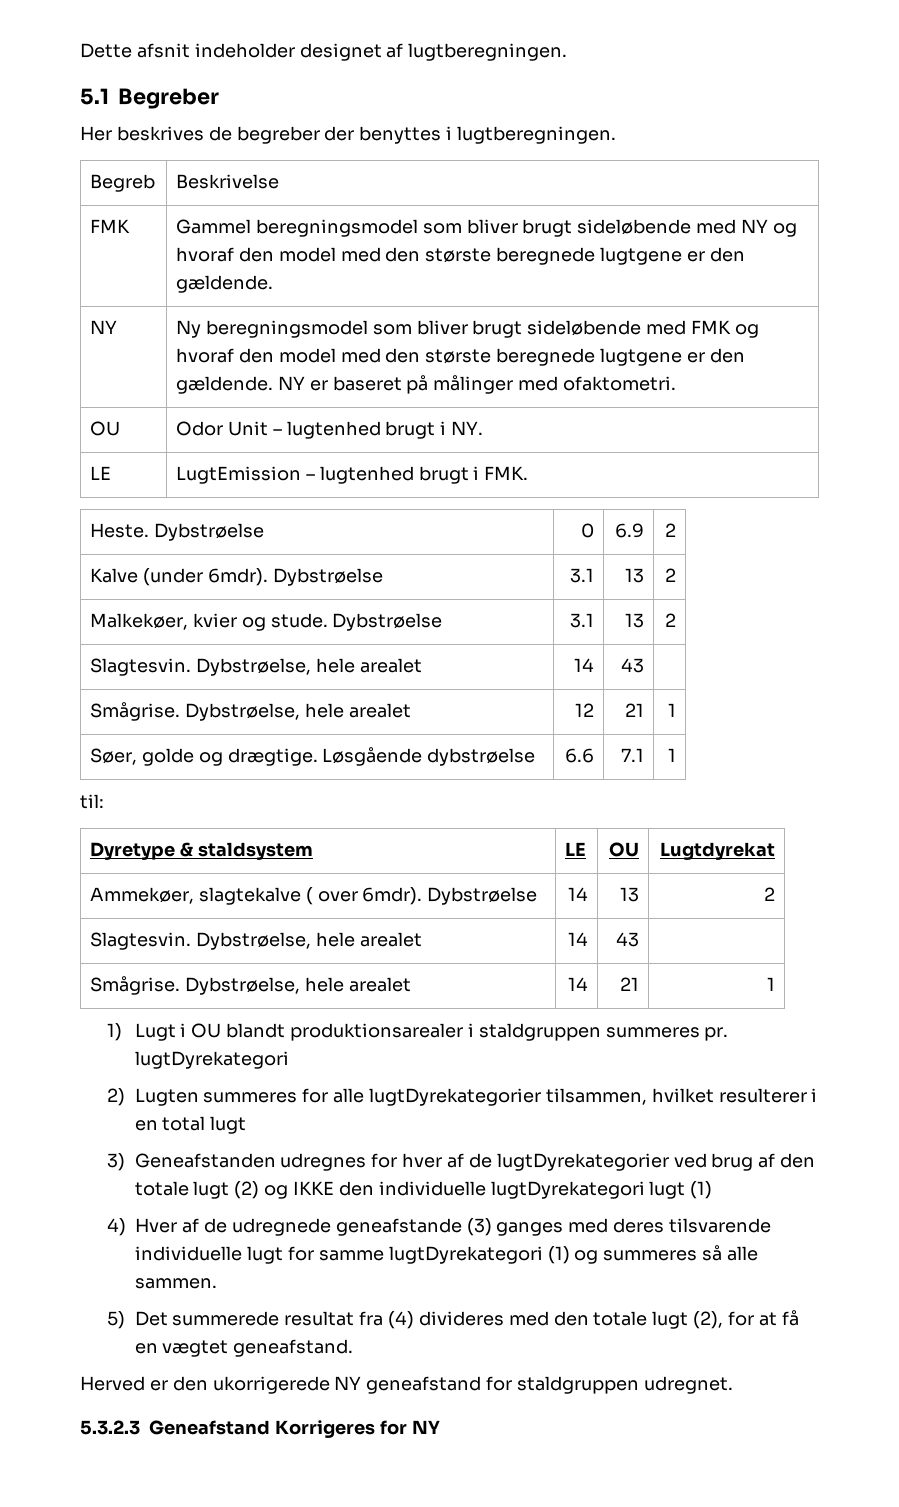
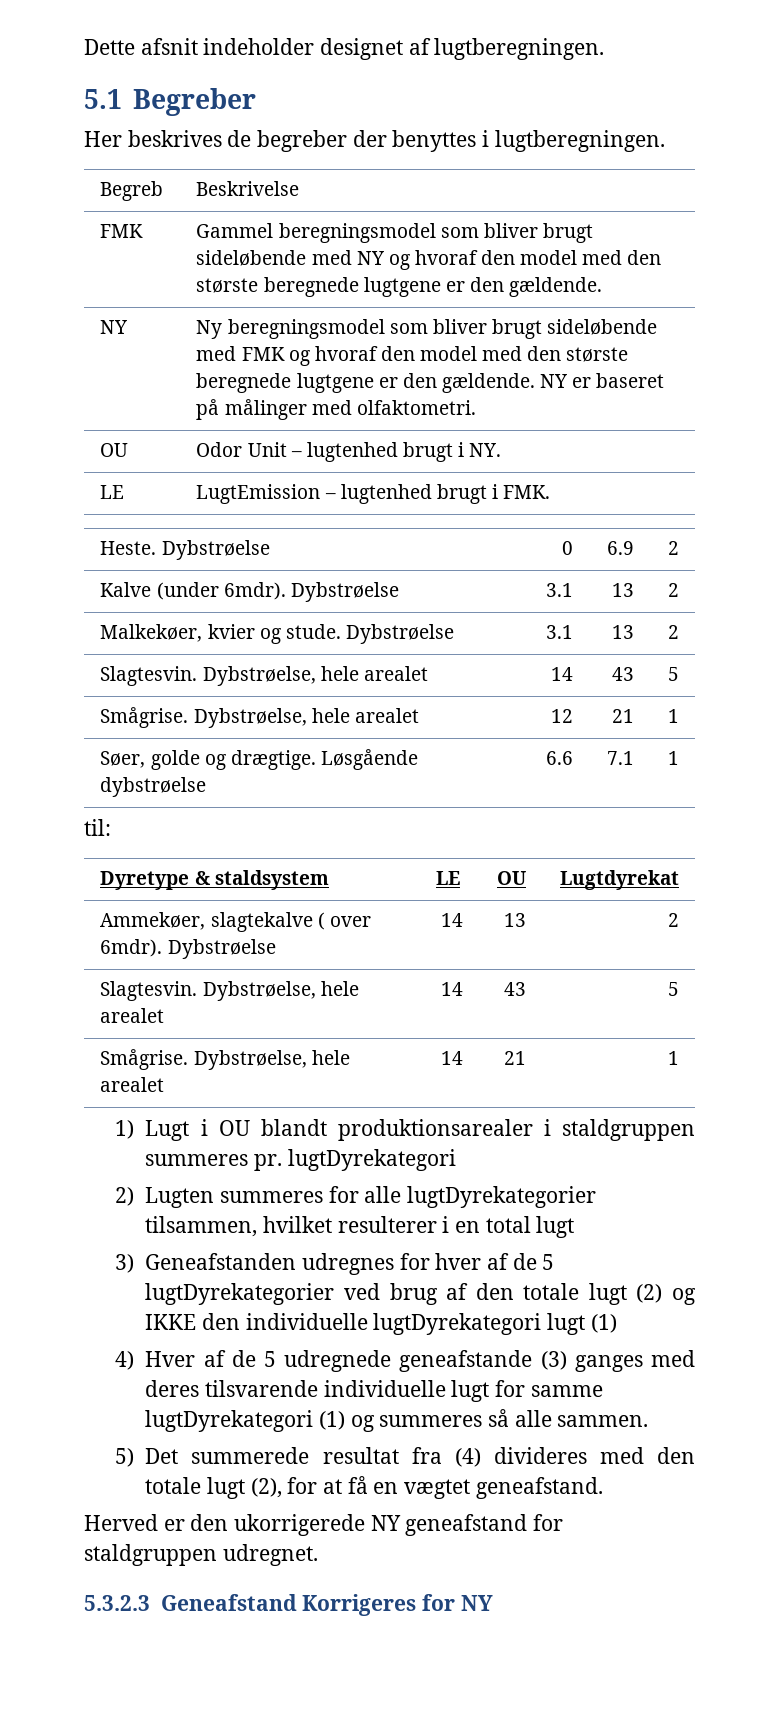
- NY | Ny beregningsmodel som bliver brugt sideløbende med FMK og hvoraf den model med den største beregnede lugtgene er den gældende. NY er baseret på målinger med ofaktometri.
+ NY | Ny beregningsmodel som bliver brugt sideløbende med FMK og hvoraf den model med den største beregnede lugtgene er den gældende. NY er baseret på målinger med olfaktometri.
  Malkekøer, kvier og stude. Dybstrøelse | 3.1 | 13 | 2
- Slagtesvin. Dybstrøelse, hele arealet | 14 | 43 |
+ Slagtesvin. Dybstrøelse, hele arealet | 14 | 43 | 5
  Ammekøer, slagtekalve ( over 6mdr). Dybstrøelse | 14 | 13 | 2
- Slagtesvin. Dybstrøelse, hele arealet | 14 | 43 |
+ Slagtesvin. Dybstrøelse, hele arealet | 14 | 43 | 5
- 3) Geneafstanden udregnes for hver af de lugtDyrekategorier ved brug af den totale lugt (2) og IKKE den individuelle lugtDyrekategori lugt (1)
+ 3) Geneafstanden udregnes for hver af de 5 lugtDyrekategorier ved brug af den totale lugt (2) og IKKE den individuelle lugtDyrekategori lugt (1)
- 4) Hver af de udregnede geneafstande (3) ganges med deres tilsvarende individuelle lugt for samme lugtDyrekategori (1) og summeres så alle sammen.
+ 4) Hver af de 5 udregnede geneafstande (3) ganges med deres tilsvarende individuelle lugt for samme lugtDyrekategori (1) og summeres så alle sammen.

